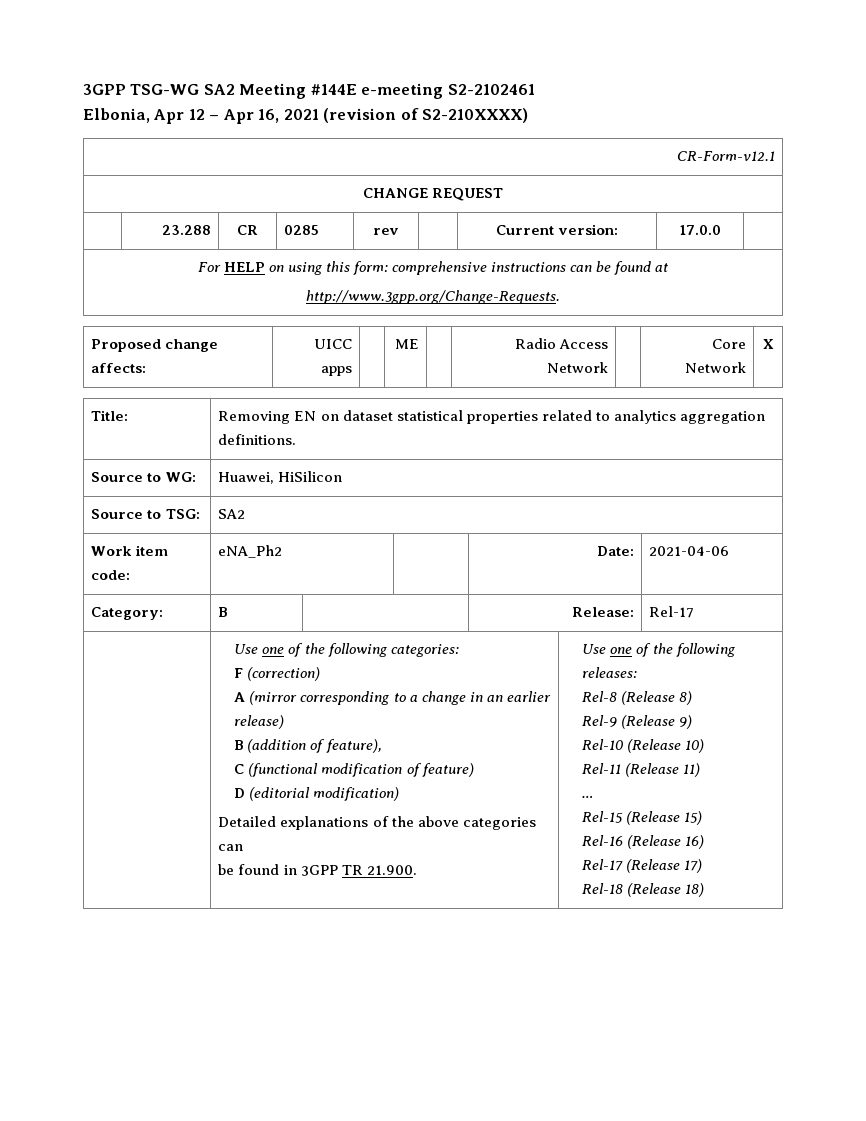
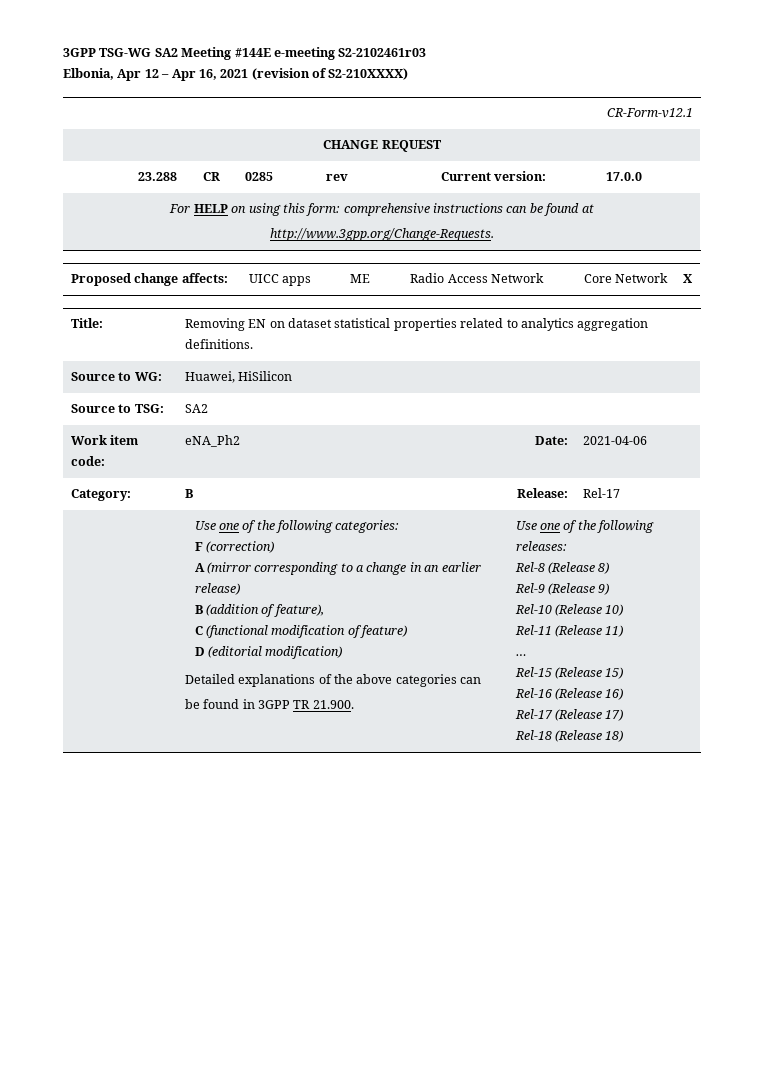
- 3GPP TSG-WG SA2 Meeting #144E e-meeting S2-2102461
+ 3GPP TSG-WG SA2 Meeting #144E e-meeting S2-2102461r03

